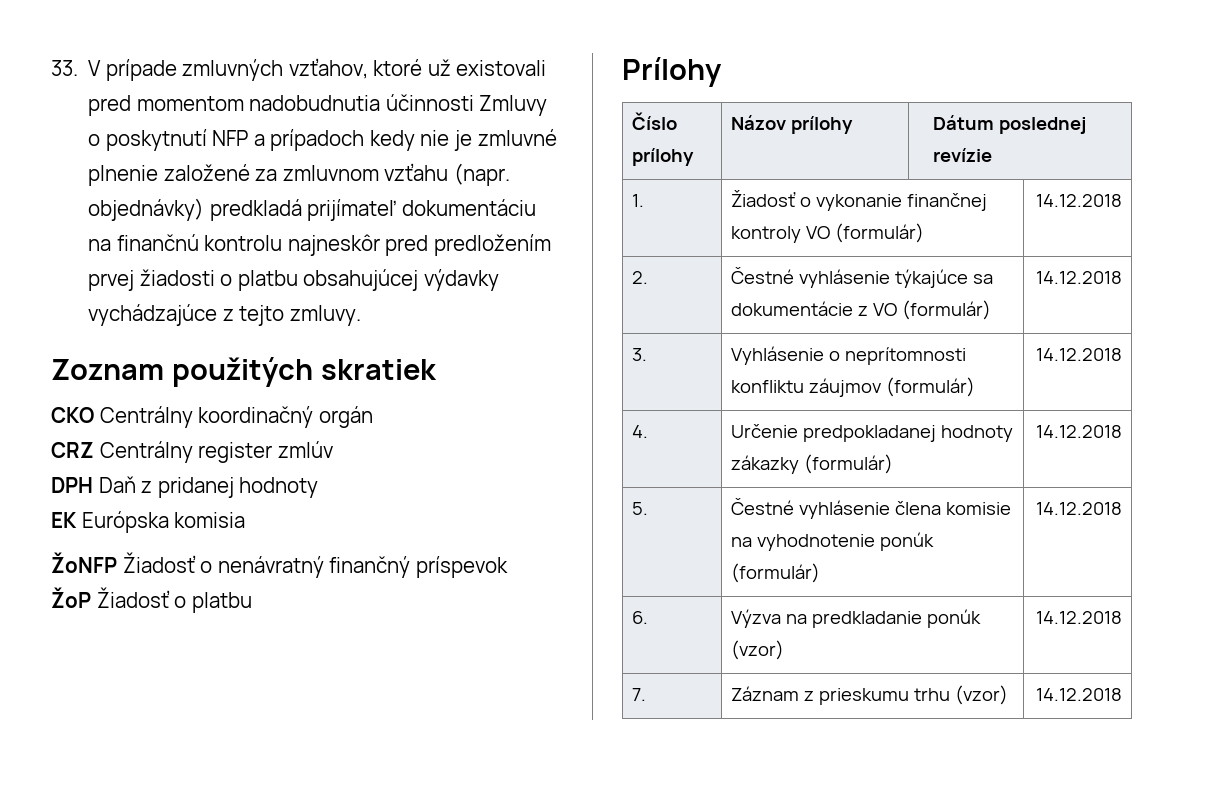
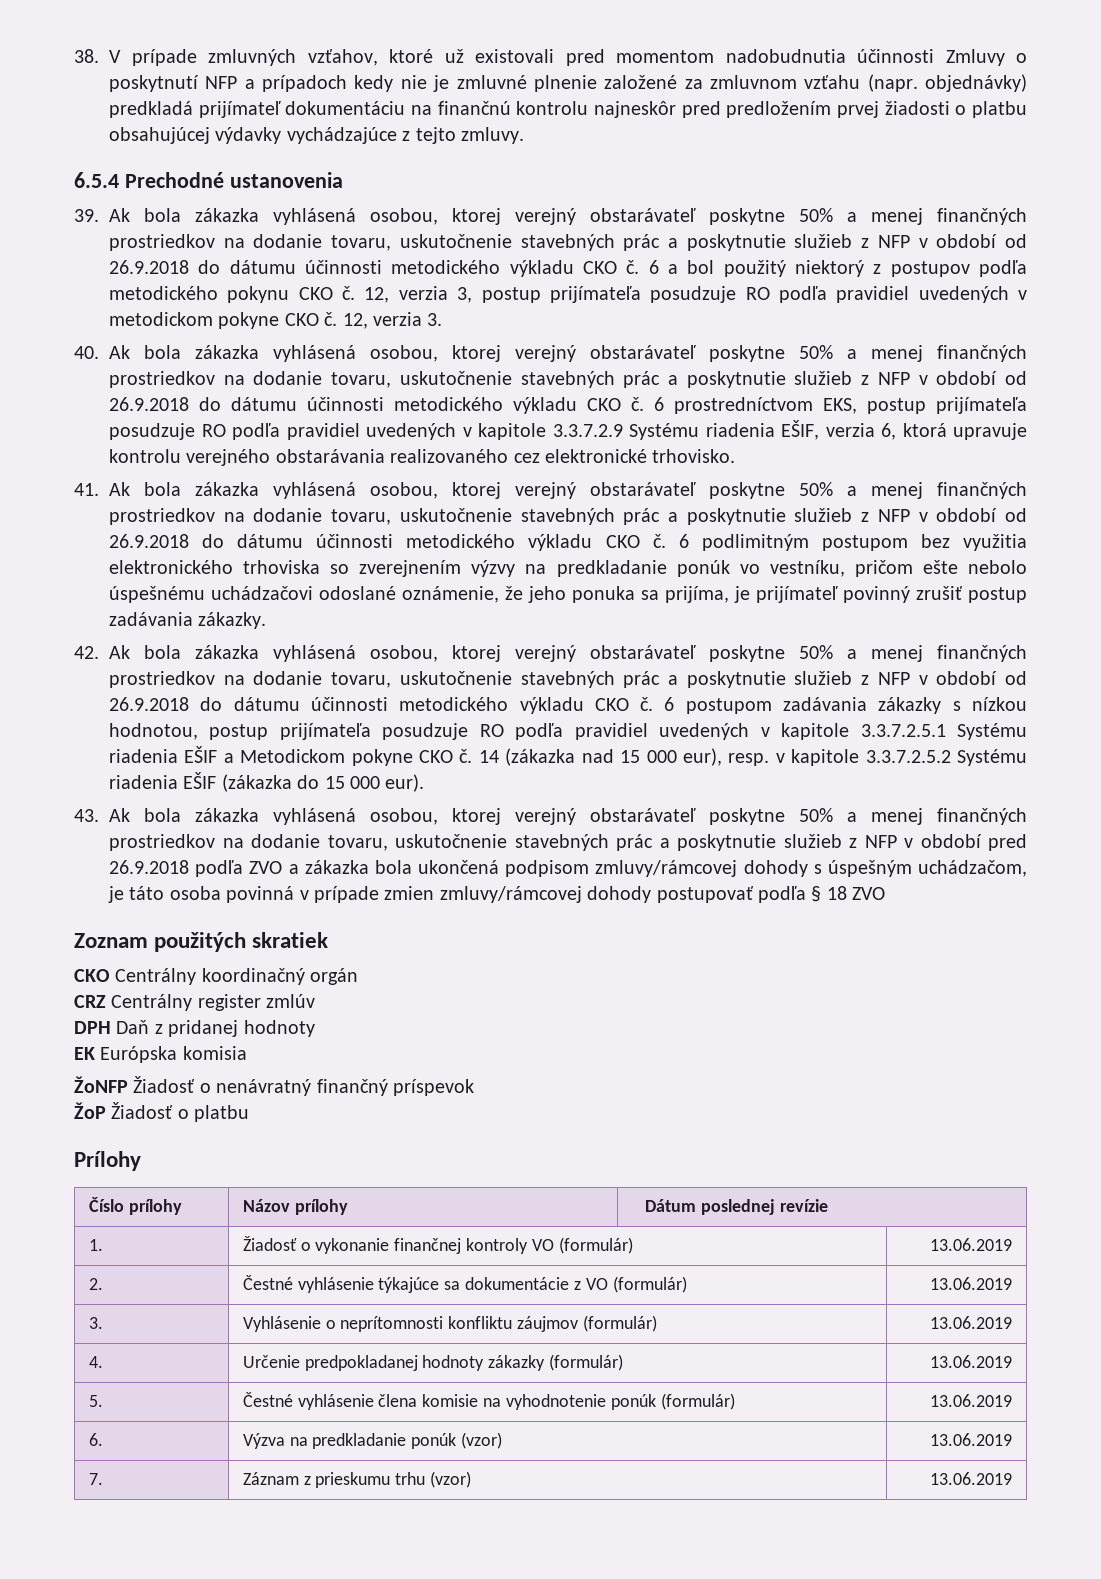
- 33. V prípade zmluvných vzťahov, ktoré už existovali pred momentom nadobudnutia účinnosti Zmluvy o poskytnutí NFP a prípadoch kedy nie je zmluvné plnenie založené za zmluvnom vzťahu (napr. objednávky) predkladá prijímateľ dokumentáciu na finančnú kontrolu najneskôr pred predložením prvej žiadosti o platbu obsahujúcej výdavky vychádzajúce z tejto zmluvy.
+ 38. V prípade zmluvných vzťahov, ktoré už existovali pred momentom nadobudnutia účinnosti Zmluvy o poskytnutí NFP a prípadoch kedy nie je zmluvné plnenie založené za zmluvnom vzťahu (napr. objednávky) predkladá prijímateľ dokumentáciu na finančnú kontrolu najneskôr pred predložením prvej žiadosti o platbu obsahujúcej výdavky vychádzajúce z tejto zmluvy.
+ 6.5.4 Prechodné ustanovenia
+ 39. Ak bola zákazka vyhlásená osobou, ktorej verejný obstarávateľ poskytne 50% a menej finančných prostriedkov na dodanie tovaru, uskutočnenie stavebných prác a poskytnutie služieb z NFP v období od 26.9.2018 do dátumu účinnosti metodického výkladu CKO č. 6 a bol použitý niektorý z postupov podľa metodického pokynu CKO č. 12, verzia 3, postup prijímateľa posudzuje RO podľa pravidiel uvedených v metodickom pokyne CKO č. 12, verzia 3.
+ 40. Ak bola zákazka vyhlásená osobou, ktorej verejný obstarávateľ poskytne 50% a menej finančných prostriedkov na dodanie tovaru, uskutočnenie stavebných prác a poskytnutie služieb z NFP v období od 26.9.2018 do dátumu účinnosti metodického výkladu CKO č. 6 prostredníctvom EKS, postup prijímateľa posudzuje RO podľa pravidiel uvedených v kapitole 3.3.7.2.9 Systému riadenia EŠIF, verzia 6, ktorá upravuje kontrolu verejného obstarávania realizovaného cez elektronické trhovisko.
+ 41. Ak bola zákazka vyhlásená osobou, ktorej verejný obstarávateľ poskytne 50% a menej finančných prostriedkov na dodanie tovaru, uskutočnenie stavebných prác a poskytnutie služieb z NFP v období od 26.9.2018 do dátumu účinnosti metodického výkladu CKO č. 6 podlimitným postupom bez využitia elektronického trhoviska so zverejnením výzvy na predkladanie ponúk vo vestníku, pričom ešte nebolo úspešnému uchádzačovi odoslané oznámenie, že jeho ponuka sa prijíma, je prijímateľ povinný zrušiť postup zadávania zákazky.
+ 42. Ak bola zákazka vyhlásená osobou, ktorej verejný obstarávateľ poskytne 50% a menej finančných prostriedkov na dodanie tovaru, uskutočnenie stavebných prác a poskytnutie služieb z NFP v období od 26.9.2018 do dátumu účinnosti metodického výkladu CKO č. 6 postupom zadávania zákazky s nízkou hodnotou, postup prijímateľa posudzuje RO podľa pravidiel uvedených v kapitole 3.3.7.2.5.1 Systému riadenia EŠIF a Metodickom pokyne CKO č. 14 (zákazka nad 15 000 eur), resp. v kapitole 3.3.7.2.5.2 Systému riadenia EŠIF (zákazka do 15 000 eur).
+ 43. Ak bola zákazka vyhlásená osobou, ktorej verejný obstarávateľ poskytne 50% a menej finančných prostriedkov na dodanie tovaru, uskutočnenie stavebných prác a poskytnutie služieb z NFP v období pred 26.9.2018 podľa ZVO a zákazka bola ukončená podpisom zmluvy/rámcovej dohody s úspešným uchádzačom, je táto osoba povinná v prípade zmien zmluvy/rámcovej dohody postupovať podľa § 18 ZVO
- 1. | Žiadosť o vykonanie finančnej kontroly VO (formulár) | 14.12.2018
+ 1. | Žiadosť o vykonanie finančnej kontroly VO (formulár) | 13.06.2019
- 2. | Čestné vyhlásenie týkajúce sa dokumentácie z VO (formulár) | 14.12.2018
+ 2. | Čestné vyhlásenie týkajúce sa dokumentácie z VO (formulár) | 13.06.2019
- 3. | Vyhlásenie o neprítomnosti konfliktu záujmov (formulár) | 14.12.2018
+ 3. | Vyhlásenie o neprítomnosti konfliktu záujmov (formulár) | 13.06.2019
- 4. | Určenie predpokladanej hodnoty zákazky (formulár) | 14.12.2018
+ 4. | Určenie predpokladanej hodnoty zákazky (formulár) | 13.06.2019
- 5. | Čestné vyhlásenie člena komisie na vyhodnotenie ponúk (formulár) | 14.12.2018
+ 5. | Čestné vyhlásenie člena komisie na vyhodnotenie ponúk (formulár) | 13.06.2019
- 6. | Výzva na predkladanie ponúk (vzor) | 14.12.2018
+ 6. | Výzva na predkladanie ponúk (vzor) | 13.06.2019
- 7. | Záznam z prieskumu trhu (vzor) | 14.12.2018
+ 7. | Záznam z prieskumu trhu (vzor) | 13.06.2019

